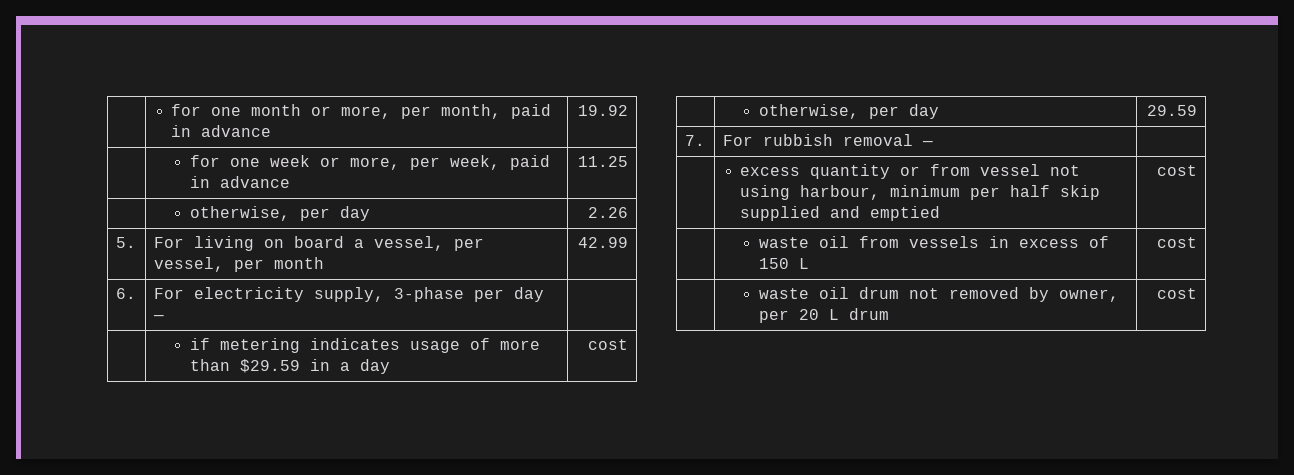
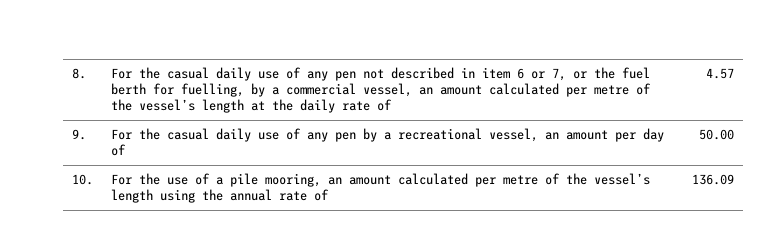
- for one month or more, per month, paid in advance | 19.92
- | for one week or more, per week, paid in advance | 11.25
- | otherwise, per day | 2.26
- 5. | For living on board a vessel, per vessel, per month | 42.99
- 6. | For electricity supply, 3-phase per day — |
- | if metering indicates usage of more than $29.59 in a day | cost
- | otherwise, per day | 29.59
- 7. | For rubbish removal — |
- | excess quantity or from vessel not using harbour, minimum per half skip supplied and emptied | cost
- | waste oil from vessels in excess of 150 L | cost
- | waste oil drum not removed by owner, per 20 L drum | cost
+ 8. | For the casual daily use of any pen not described in item 6 or 7, or the fuel berth for fuelling, by a commercial vessel, an amount calculated per metre of the vessel’s length at the daily rate of | 4.57
+ 9. | For the casual daily use of any pen by a recreational vessel, an amount per day of | 50.00
+ 10. | For the use of a pile mooring, an amount calculated per metre of the vessel’s length using the annual rate of | 136.09

